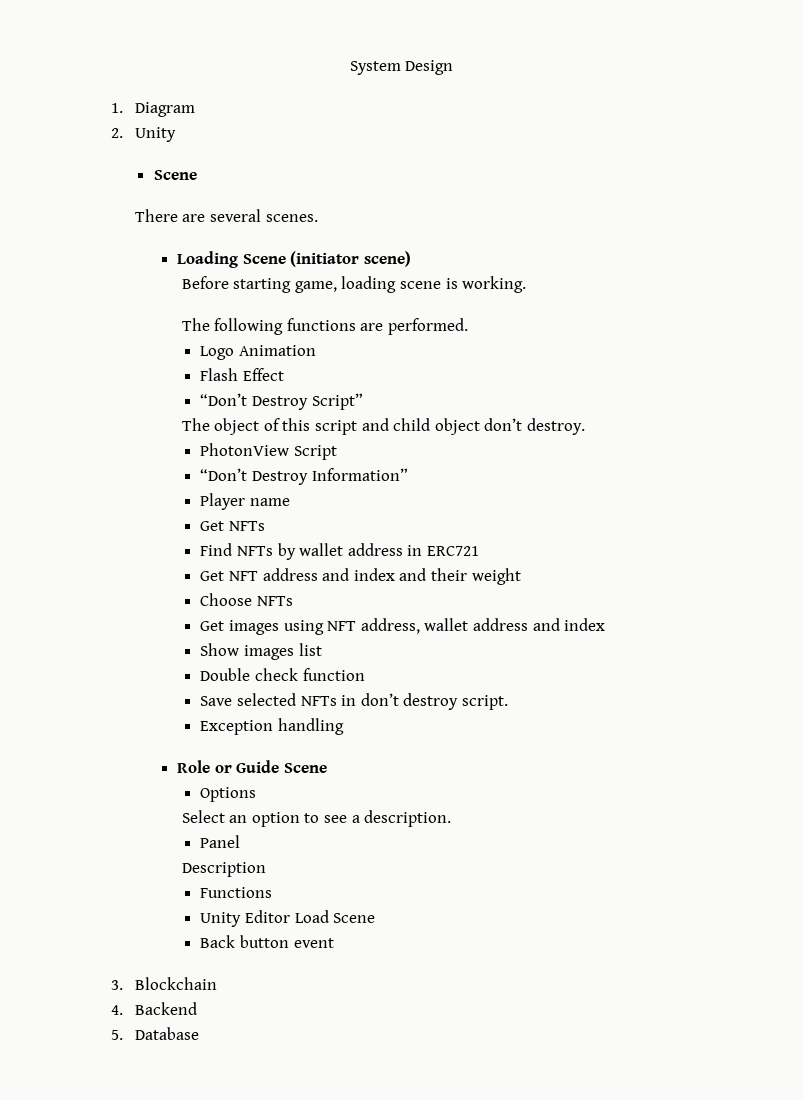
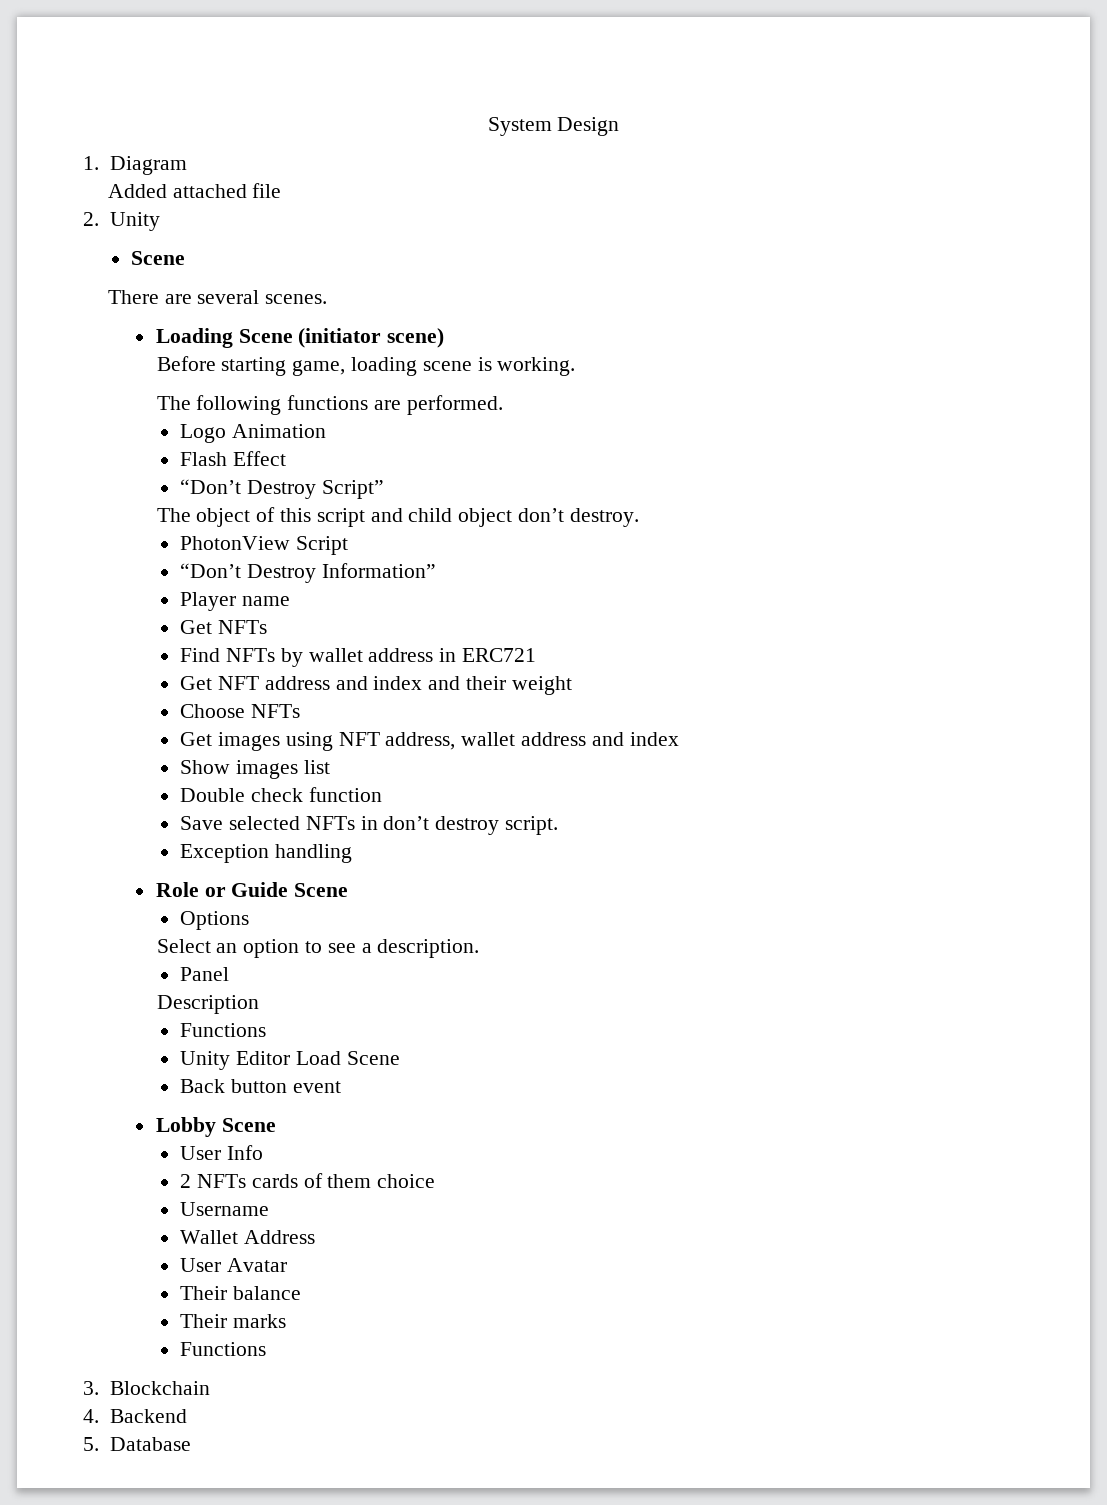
+ Added attached file
+ Lobby Scene
+ User Info
+ 2 NFTs cards of them choice
+ Username
+ Wallet Address
+ User Avatar
+ Their balance
+ Their marks
+ Functions

